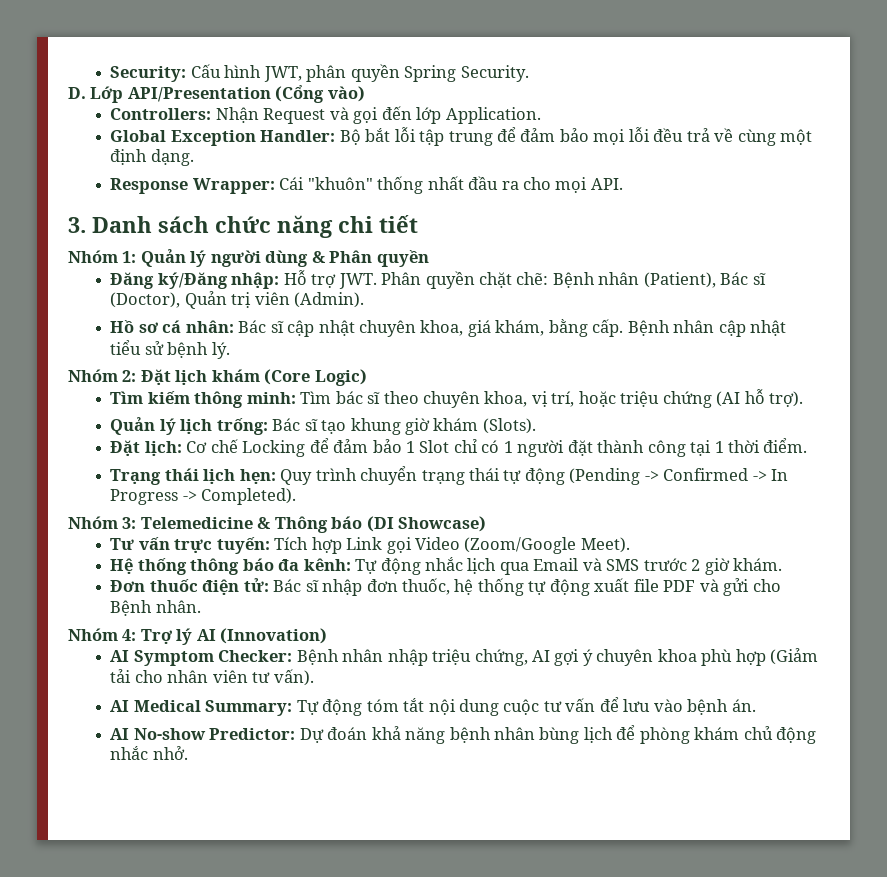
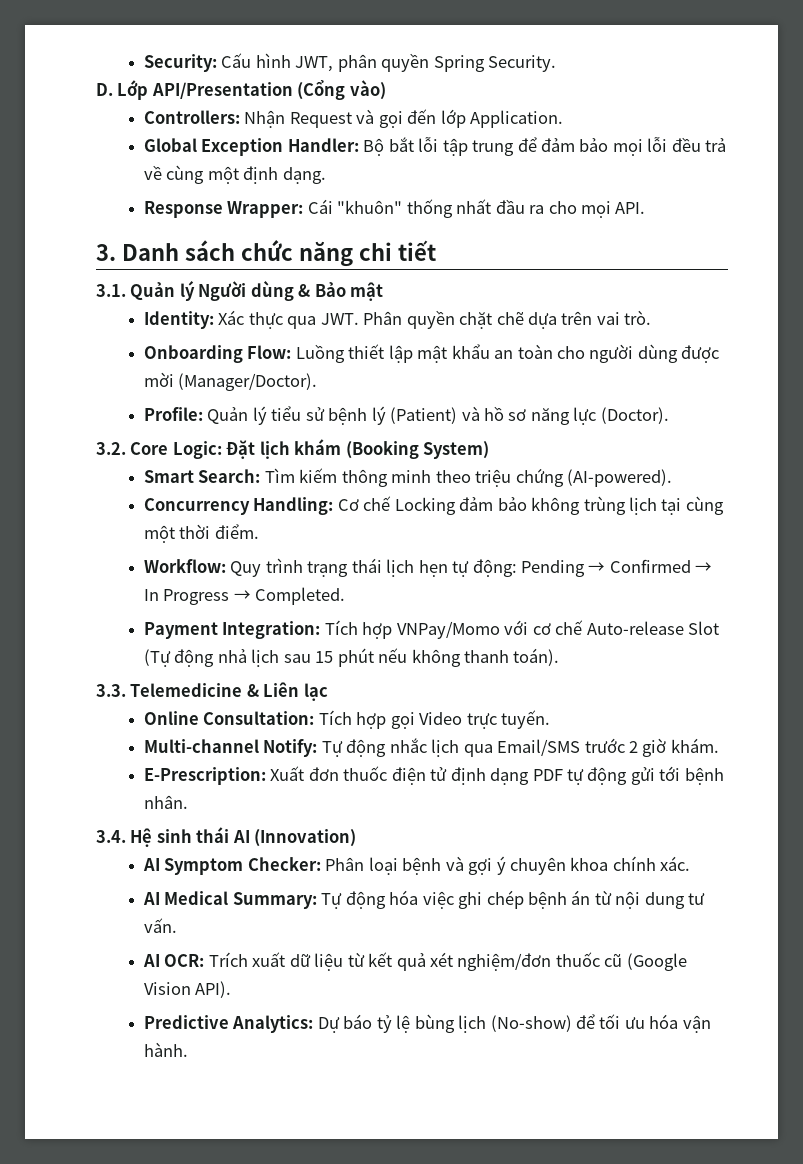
- Nhóm 1: Quản lý người dùng & Phân quyền
- Đăng ký/Đăng nhập: Hỗ trợ JWT. Phân quyền chặt chẽ: Bệnh nhân (Patient), Bác sĩ (Doctor), Quản trị viên (Admin).
- Hồ sơ cá nhân: Bác sĩ cập nhật chuyên khoa, giá khám, bằng cấp. Bệnh nhân cập nhật tiểu sử bệnh lý.
- Nhóm 2: Đặt lịch khám (Core Logic)
- Tìm kiếm thông minh: Tìm bác sĩ theo chuyên khoa, vị trí, hoặc triệu chứng (AI hỗ trợ).
- Quản lý lịch trống: Bác sĩ tạo khung giờ khám (Slots).
- Đặt lịch: Cơ chế Locking để đảm bảo 1 Slot chỉ có 1 người đặt thành công tại 1 thời điểm.
- Trạng thái lịch hẹn: Quy trình chuyển trạng thái tự động (Pending -> Confirmed -> In Progress -> Completed).
- Nhóm 3: Telemedicine & Thông báo (DI Showcase)
- Tư vấn trực tuyến: Tích hợp Link gọi Video (Zoom/Google Meet).
- Hệ thống thông báo đa kênh: Tự động nhắc lịch qua Email và SMS trước 2 giờ khám.
+ 3.1. Quản lý Người dùng & Bảo mật
+ Identity: Xác thực qua JWT. Phân quyền chặt chẽ dựa trên vai trò.
+ Onboarding Flow: Luồng thiết lập mật khẩu an toàn cho người dùng được mời (Manager/Doctor).
+ Profile: Quản lý tiểu sử bệnh lý (Patient) và hồ sơ năng lực (Doctor).
+ 3.2. Core Logic: Đặt lịch khám (Booking System)
+ Smart Search: Tìm kiếm thông minh theo triệu chứng (AI-powered).
+ Concurrency Handling: Cơ chế Locking đảm bảo không trùng lịch tại cùng một thời điểm.
+ Workflow: Quy trình trạng thái lịch hẹn tự động: Pending → Confirmed → In Progress → Completed.
+ Payment Integration: Tích hợp VNPay/Momo với cơ chế Auto-release Slot (Tự động nhả lịch sau 15 phút nếu không thanh toán).
+ 3.3. Telemedicine & Liên lạc
+ Online Consultation: Tích hợp gọi Video trực tuyến.
+ Multi-channel Notify: Tự động nhắc lịch qua Email/SMS trước 2 giờ khám.
- Đơn thuốc điện tử: Bác sĩ nhập đơn thuốc, hệ thống tự động xuất file PDF và gửi cho Bệnh nhân.
- Nhóm 4: Trợ lý AI (Innovation)
+ E-Prescription: Xuất đơn thuốc điện tử định dạng PDF tự động gửi tới bệnh nhân.
+ 3.4. Hệ sinh thái AI (Innovation)
- AI Symptom Checker: Bệnh nhân nhập triệu chứng, AI gợi ý chuyên khoa phù hợp (Giảm tải cho nhân viên tư vấn).
+ AI Symptom Checker: Phân loại bệnh và gợi ý chuyên khoa chính xác.
- AI Medical Summary: Tự động tóm tắt nội dung cuộc tư vấn để lưu vào bệnh án.
- AI No-show Predictor: Dự đoán khả năng bệnh nhân bùng lịch để phòng khám chủ động nhắc nhở.
+ AI Medical Summary: Tự động hóa việc ghi chép bệnh án từ nội dung tư vấn.
+ AI OCR: Trích xuất dữ liệu từ kết quả xét nghiệm/đơn thuốc cũ (Google Vision API).
+ Predictive Analytics: Dự báo tỷ lệ bùng lịch (No-show) để tối ưu hóa vận hành.

